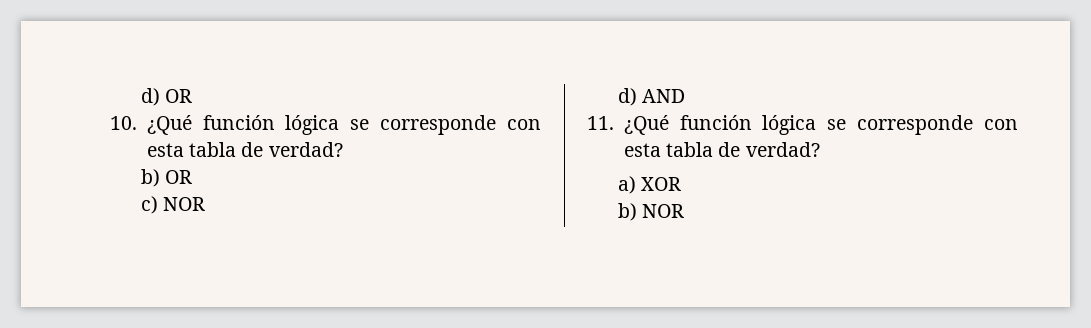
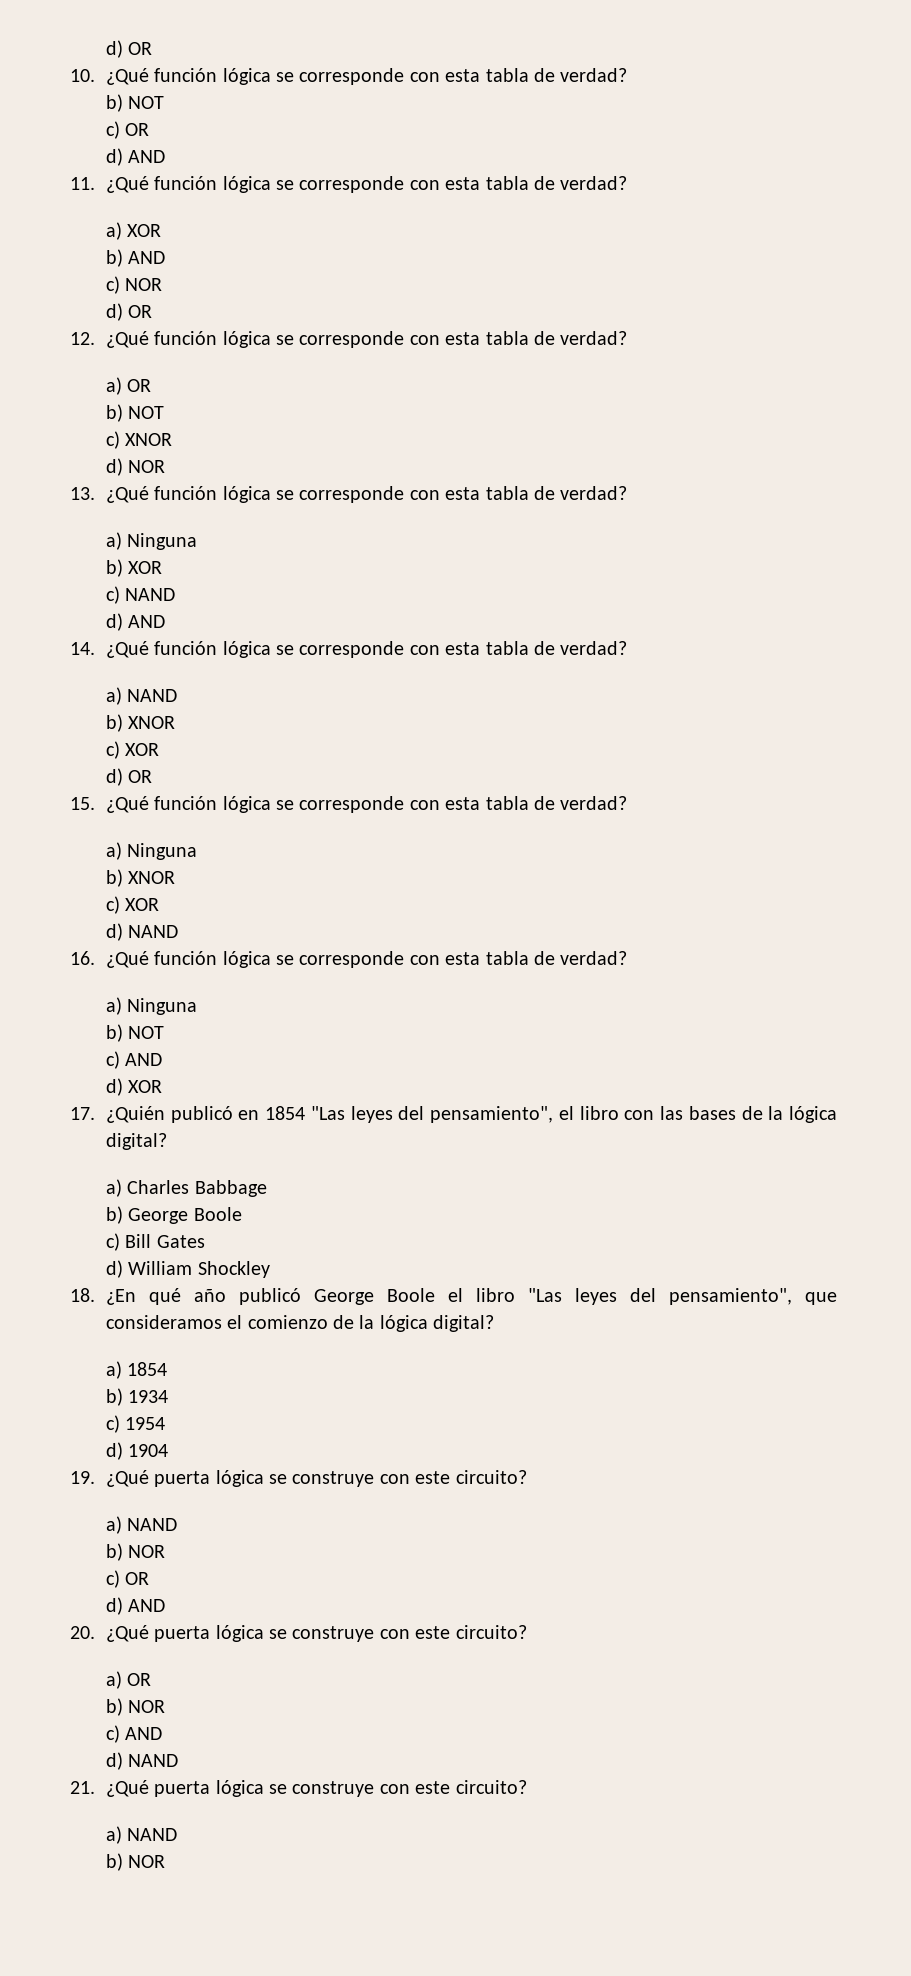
  10. ¿Qué función lógica se corresponde con esta tabla de verdad?
- b) OR
- c) NOR
+ b) NOT
+ c) OR
+ b) AND
+ c) NOR
+ d) OR
+ 12. ¿Qué función lógica se corresponde con esta tabla de verdad?
+ a) OR
+ b) NOT
+ c) XNOR
+ d) NOR
+ 13. ¿Qué función lógica se corresponde con esta tabla de verdad?
+ a) Ninguna
+ b) XOR
+ c) NAND
+ d) AND
+ 14. ¿Qué función lógica se corresponde con esta tabla de verdad?
+ a) NAND
+ b) XNOR
+ c) XOR
+ d) OR
+ 15. ¿Qué función lógica se corresponde con esta tabla de verdad?
+ a) Ninguna
+ b) XNOR
+ c) XOR
+ d) NAND
+ 16. ¿Qué función lógica se corresponde con esta tabla de verdad?
+ a) Ninguna
+ b) NOT
+ c) AND
+ d) XOR
+ 17. ¿Quién publicó en 1854 "Las leyes del pensamiento", el libro con las bases de la lógica digital?
+ a) Charles Babbage
+ b) George Boole
+ c) Bill Gates
+ d) William Shockley
+ 18. ¿En qué año publicó George Boole el libro "Las leyes del pensamiento", que consideramos el comienzo de la lógica digital?
+ a) 1854
+ b) 1934
+ c) 1954
+ d) 1904
+ 19. ¿Qué puerta lógica se construye con este circuito?
+ a) NAND
+ b) NOR
+ c) OR
+ d) AND
+ 20. ¿Qué puerta lógica se construye con este circuito?
+ a) OR
+ b) NOR
+ c) AND
+ d) NAND
+ 21. ¿Qué puerta lógica se construye con este circuito?
+ a) NAND

